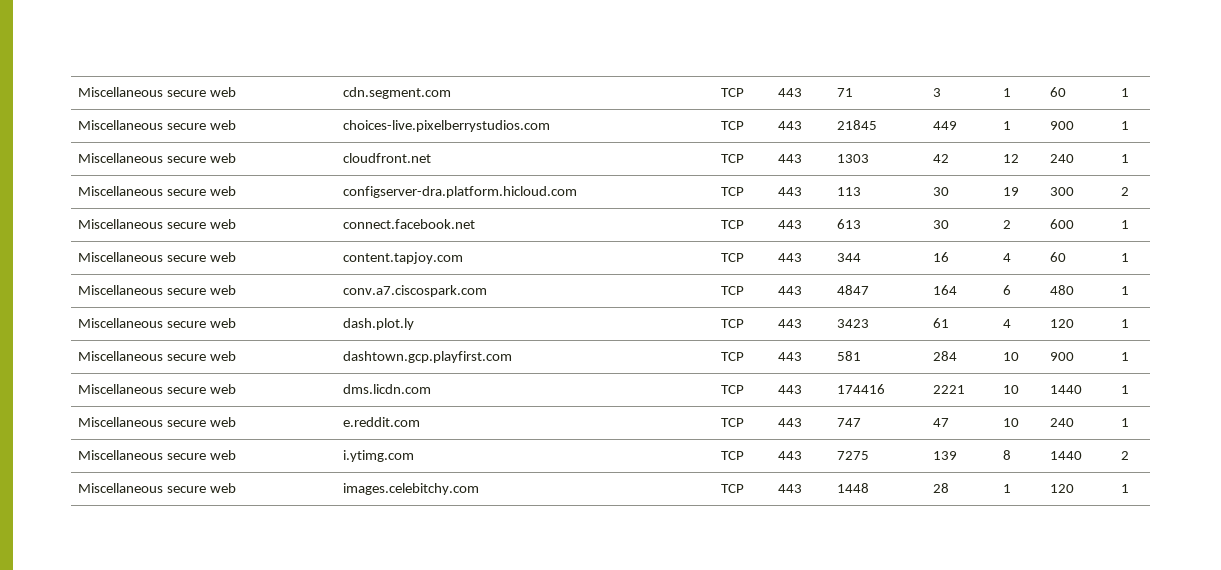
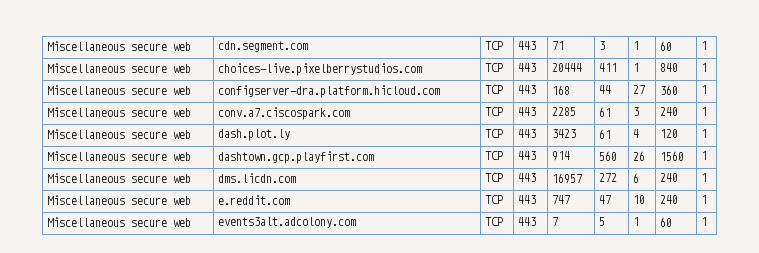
- Miscellaneous secure web | choices-live.pixelberrystudios.com | TCP | 443 | 21845 | 449 | 1 | 900 | 1
- Miscellaneous secure web | cloudfront.net | TCP | 443 | 1303 | 42 | 12 | 240 | 1
+ Miscellaneous secure web | choices-live.pixelberrystudios.com | TCP | 443 | 20444 | 411 | 1 | 840 | 1
- Miscellaneous secure web | configserver-dra.platform.hicloud.com | TCP | 443 | 113 | 30 | 19 | 300 | 2
- Miscellaneous secure web | connect.facebook.net | TCP | 443 | 613 | 30 | 2 | 600 | 1
- Miscellaneous secure web | content.tapjoy.com | TCP | 443 | 344 | 16 | 4 | 60 | 1
+ Miscellaneous secure web | configserver-dra.platform.hicloud.com | TCP | 443 | 168 | 44 | 27 | 360 | 1
- Miscellaneous secure web | conv.a7.ciscospark.com | TCP | 443 | 4847 | 164 | 6 | 480 | 1
+ Miscellaneous secure web | conv.a7.ciscospark.com | TCP | 443 | 2285 | 61 | 3 | 240 | 1
- Miscellaneous secure web | dashtown.gcp.playfirst.com | TCP | 443 | 581 | 284 | 10 | 900 | 1
+ Miscellaneous secure web | dashtown.gcp.playfirst.com | TCP | 443 | 914 | 560 | 26 | 1560 | 1
- Miscellaneous secure web | dms.licdn.com | TCP | 443 | 174416 | 2221 | 10 | 1440 | 1
+ Miscellaneous secure web | dms.licdn.com | TCP | 443 | 16957 | 272 | 6 | 240 | 1
- Miscellaneous secure web | i.ytimg.com | TCP | 443 | 7275 | 139 | 8 | 1440 | 2
- Miscellaneous secure web | images.celebitchy.com | TCP | 443 | 1448 | 28 | 1 | 120 | 1
+ Miscellaneous secure web | events3alt.adcolony.com | TCP | 443 | 7 | 5 | 1 | 60 | 1

